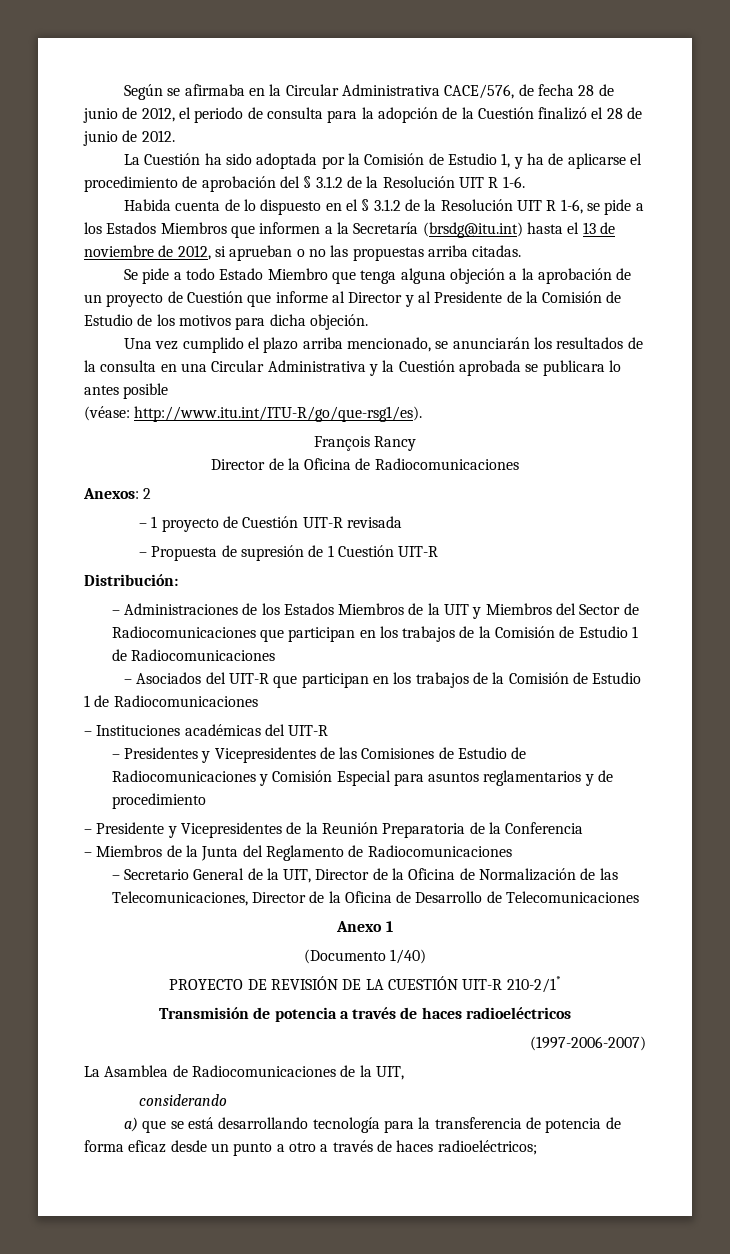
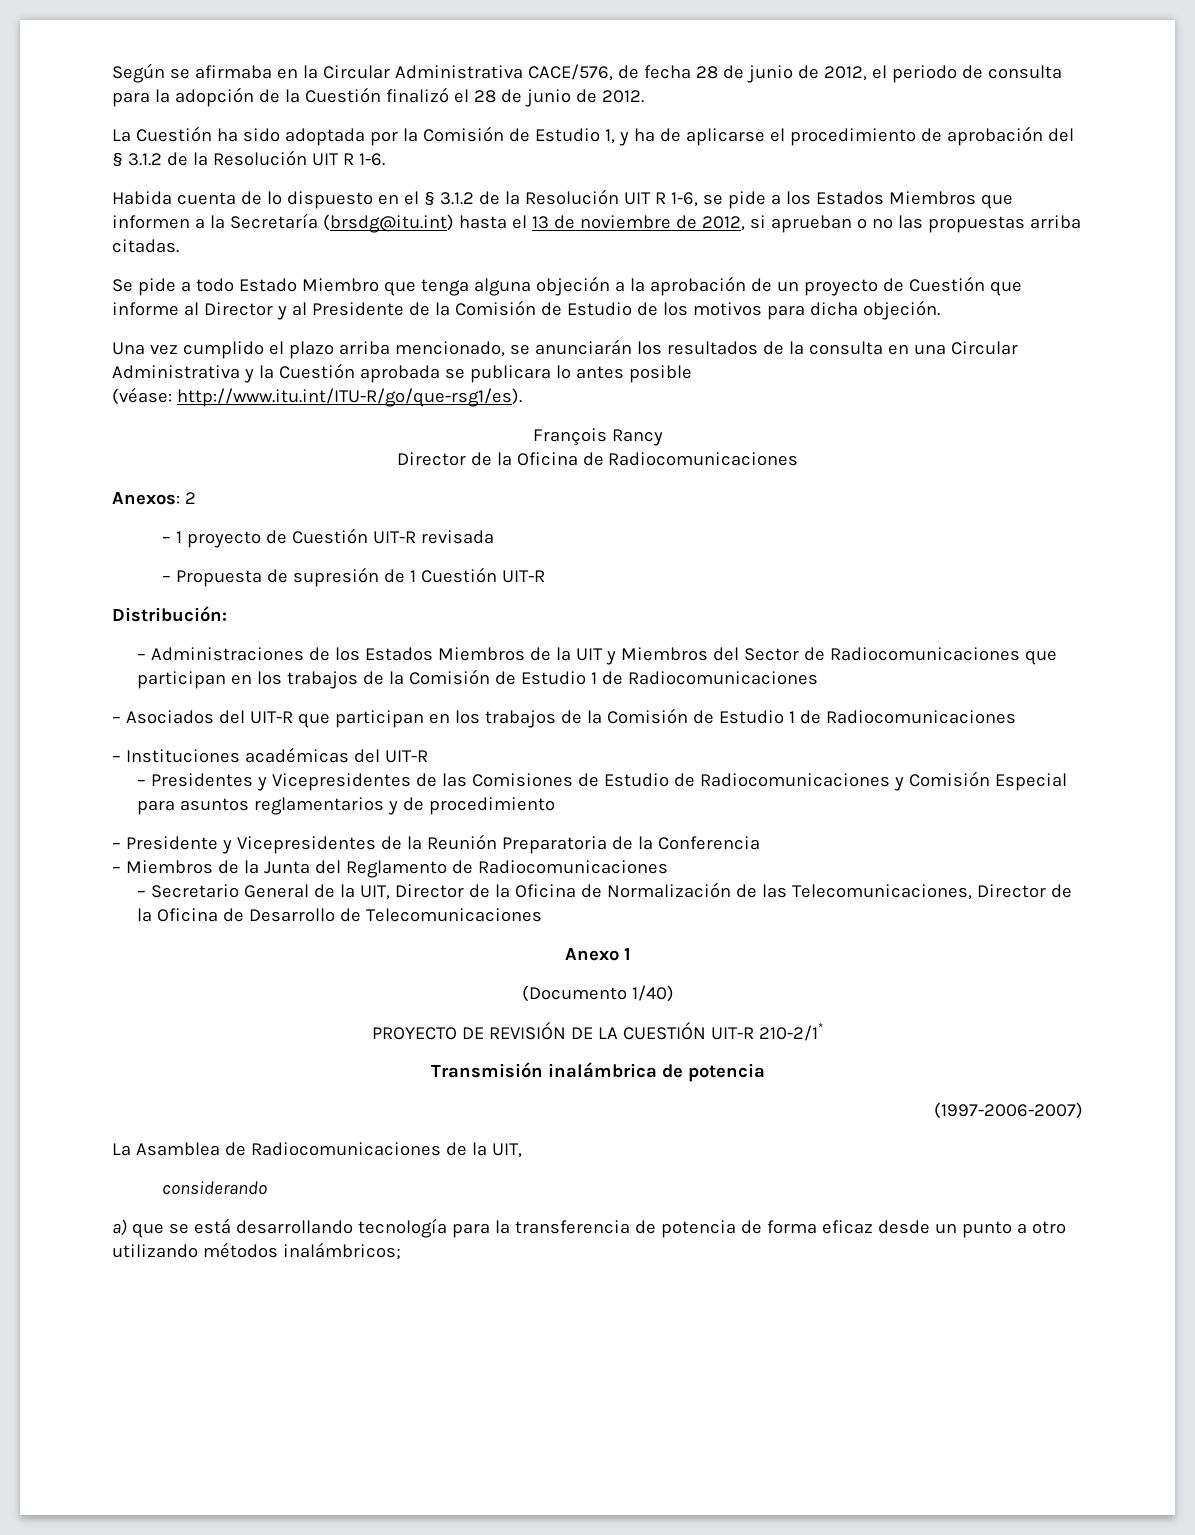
- Transmisión de potencia a través de haces radioeléctricos
+ Transmisión inalámbrica de potencia
- a) que se está desarrollando tecnología para la transferencia de potencia de forma eficaz desde un punto a otro a través de haces radioeléctricos;
+ a) que se está desarrollando tecnología para la transferencia de potencia de forma eficaz desde un punto a otro utilizando métodos inalámbricos;

